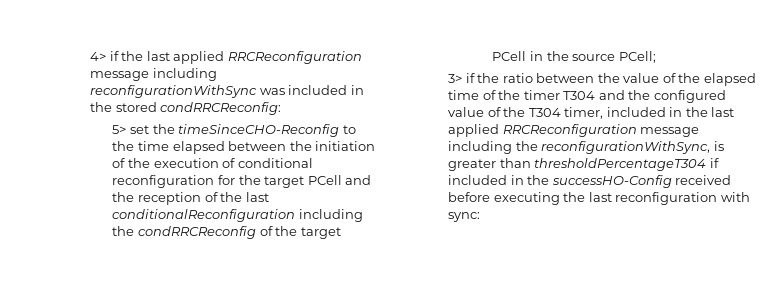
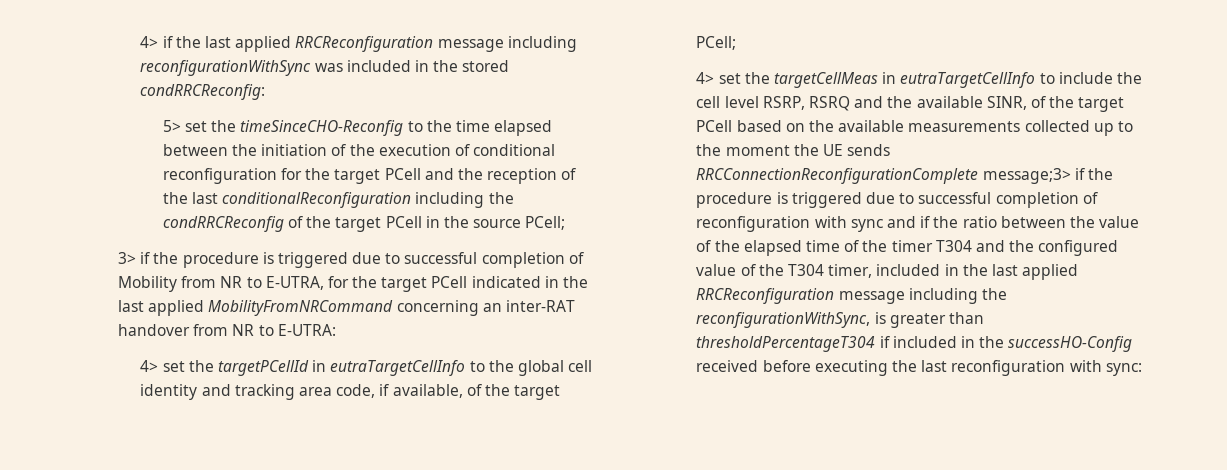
- 3> if the ratio between the value of the elapsed time of the timer T304 and the configured value of the T304 timer, included in the last applied RRCReconfiguration message including the reconfigurationWithSync, is greater than thresholdPercentageT304 if included in the successHO-Config received before executing the last reconfiguration with sync:
+ 3> if the procedure is triggered due to successful completion of Mobility from NR to E-UTRA, for the target PCell indicated in the last applied MobilityFromNRCommand concerning an inter-RAT handover from NR to E-UTRA:
+ 4> set the targetPCellId in eutraTargetCellInfo to the global cell identity and tracking area code, if available, of the target PCell;
+ 4> set the targetCellMeas in eutraTargetCellInfo to include the cell level RSRP, RSRQ and the available SINR, of the target PCell based on the available measurements collected up to the moment the UE sends RRCConnectionReconfigurationComplete message;3> if the procedure is triggered due to successful completion of reconfiguration with sync and if the ratio between the value of the elapsed time of the timer T304 and the configured value of the T304 timer, included in the last applied RRCReconfiguration message including the reconfigurationWithSync, is greater than thresholdPercentageT304 if included in the successHO-Config received before executing the last reconfiguration with sync:

